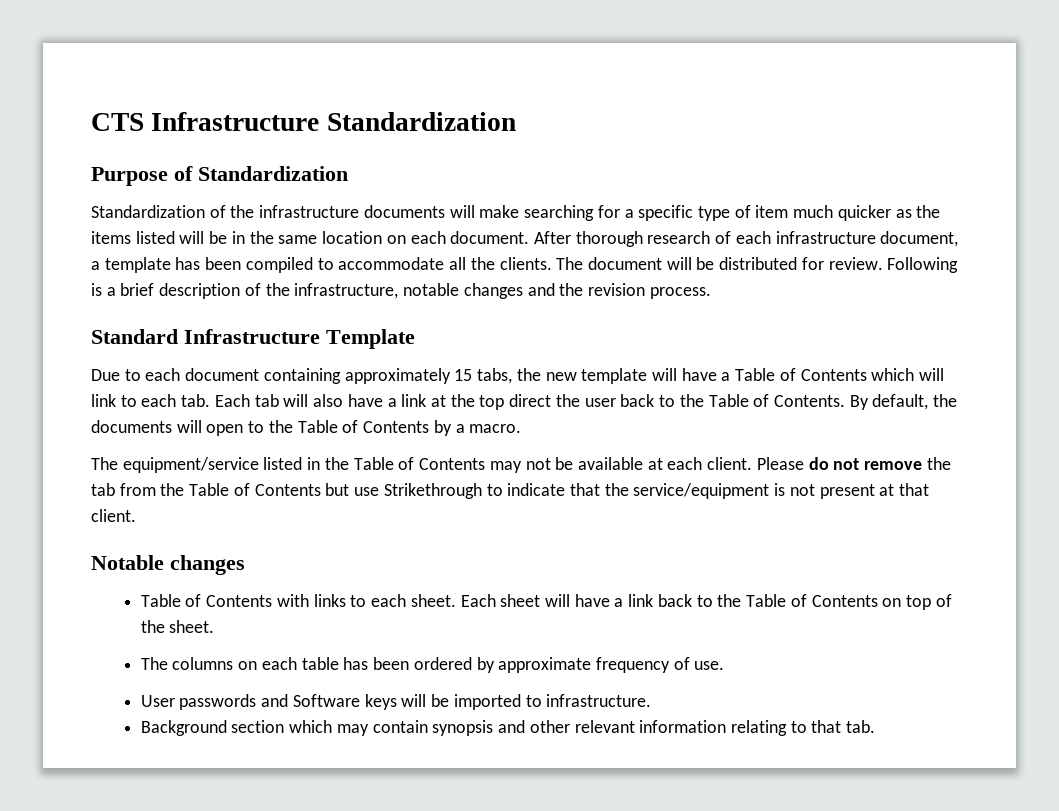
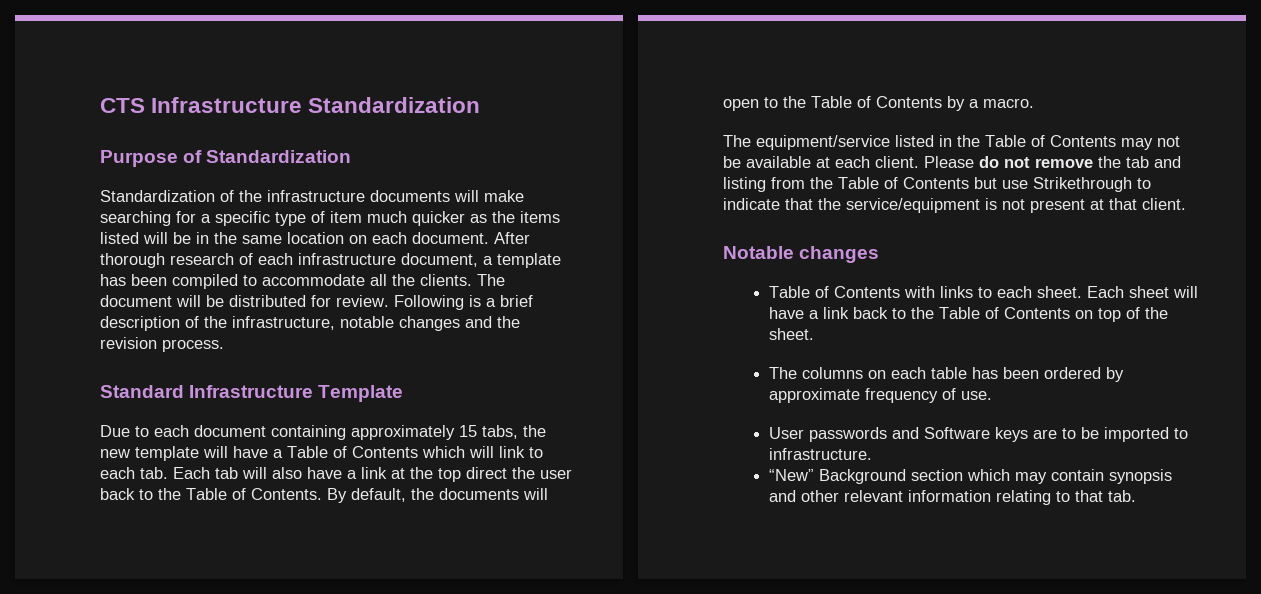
- Please do not remove the tab from the Table of Contents but use Strikethrough to indicate that the service/equipment is not present at that client.
+ Please do not remove the tab and listing from the Table of Contents but use Strikethrough to indicate that the service/equipment is not present at that client.
- User passwords and Software keys will be imported to infrastructure.
+ User passwords and Software keys are to be imported to infrastructure.
- Background section which may contain synopsis and other relevant information relating to that tab.
+ “New” Background section which may contain synopsis and other relevant information relating to that tab.

